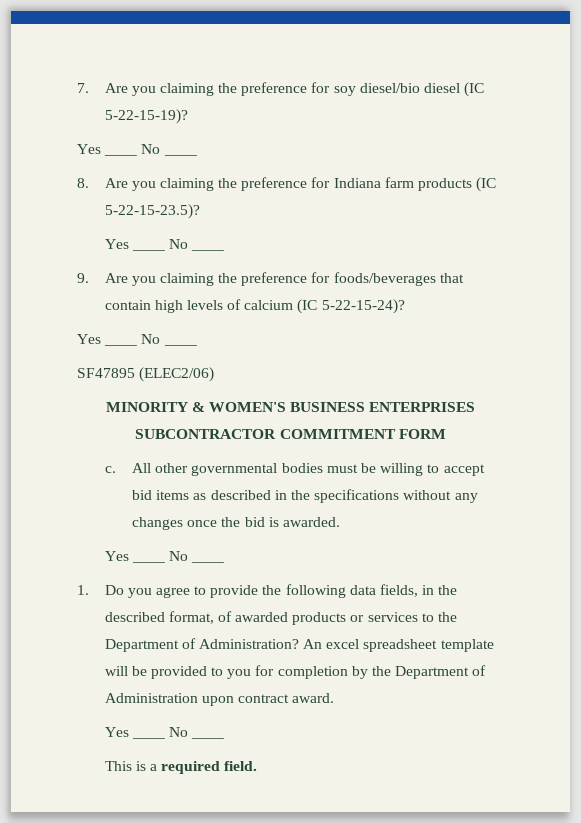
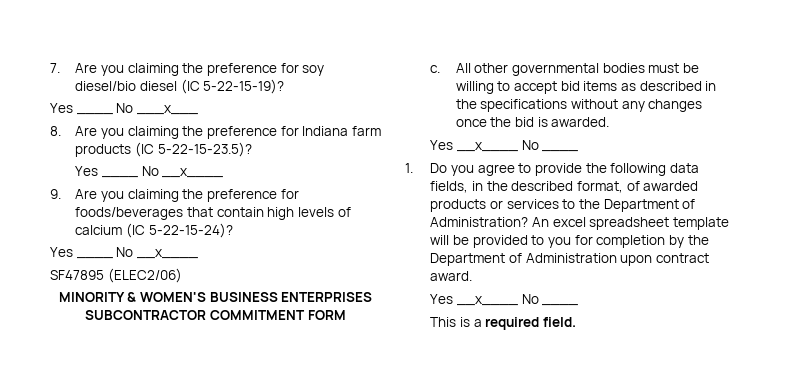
  7. Are you claiming the preference for soy diesel/bio diesel (IC 5-22-15-19)?
- Yes ____ No ____
+ Yes ____ No ___x___
  8. Are you claiming the preference for Indiana farm products (IC 5-22-15-23.5)?
- Yes ____ No ____
+ Yes ____ No __x____
  9. Are you claiming the preference for foods/beverages that contain high levels of calcium (IC 5-22-15-24)?
- Yes ____ No ____
+ Yes ____ No __x____
  All other governmental bodies must be willing to accept bid items as described in the specifications without any changes once the bid is awarded.
- Yes ____ No ____
+ Yes __x____ No ____
  An excel spreadsheet template will be provided to you for completion by the Department of Administration upon contract award.
- Yes ____ No ____
+ Yes __x____ No ____

